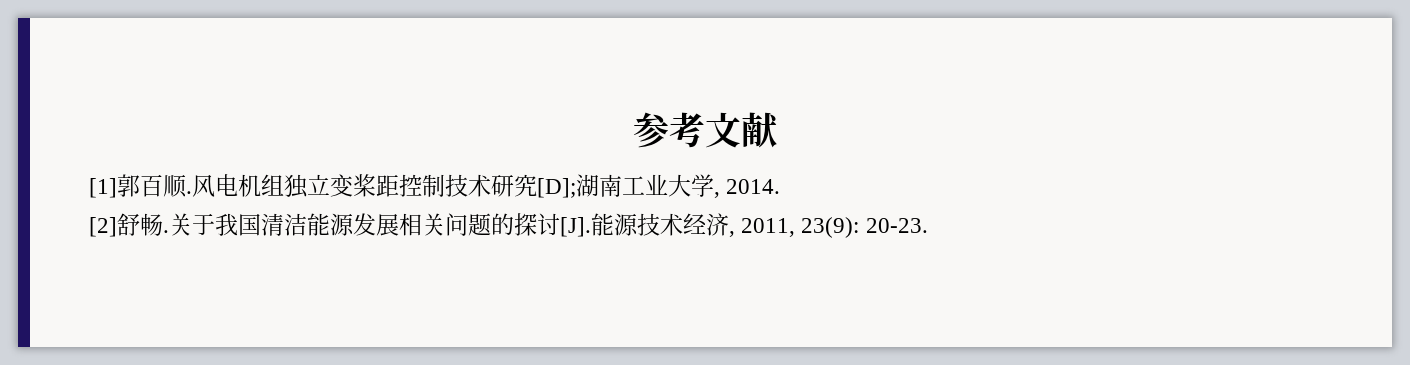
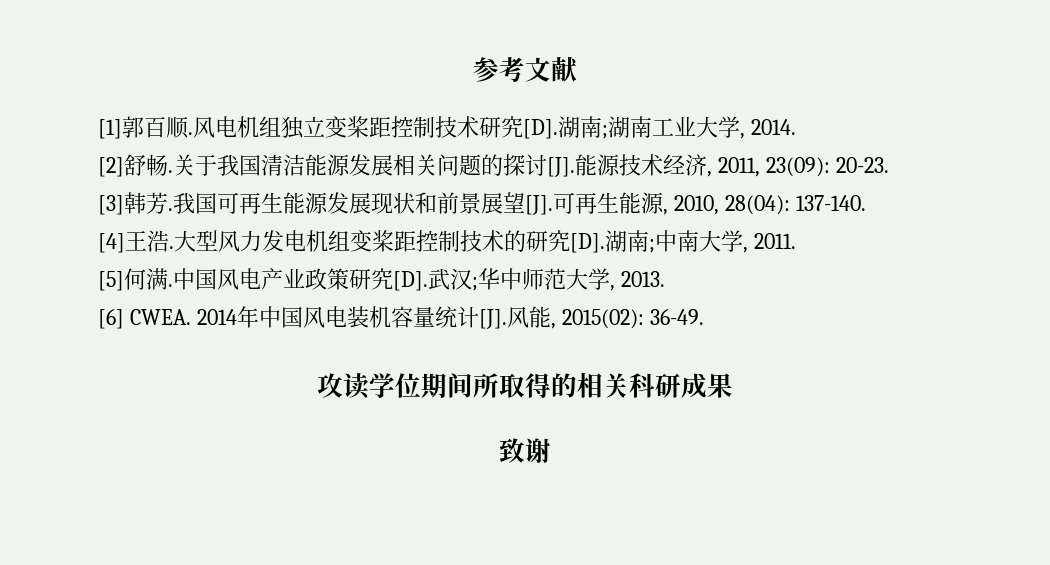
- 风电机组独立变桨距控制技术研究[D];湖南工业大学, 2014.
+ 风电机组独立变桨距控制技术研究[D].湖南;湖南工业大学, 2014.
- 关于我国清洁能源发展相关问题的探讨[J].能源技术经济, 2011, 23(9): 20-23.
+ 关于我国清洁能源发展相关问题的探讨[J].能源技术经济, 2011, 23(09): 20-23.
+ [3]韩芳.我国可再生能源发展现状和前景展望[J].可再生能源, 2010, 28(04): 137-140.
+ [4]王浩.大型风力发电机组变桨距控制技术的研究[D].湖南;中南大学, 2011.
+ [5]何满.中国风电产业政策研究[D].武汉;华中师范大学, 2013.
+ [6] CWEA. 2014年中国风电装机容量统计[J].风能, 2015(02): 36-49.
+ 攻读学位期间所取得的相关科研成果
+ 致谢

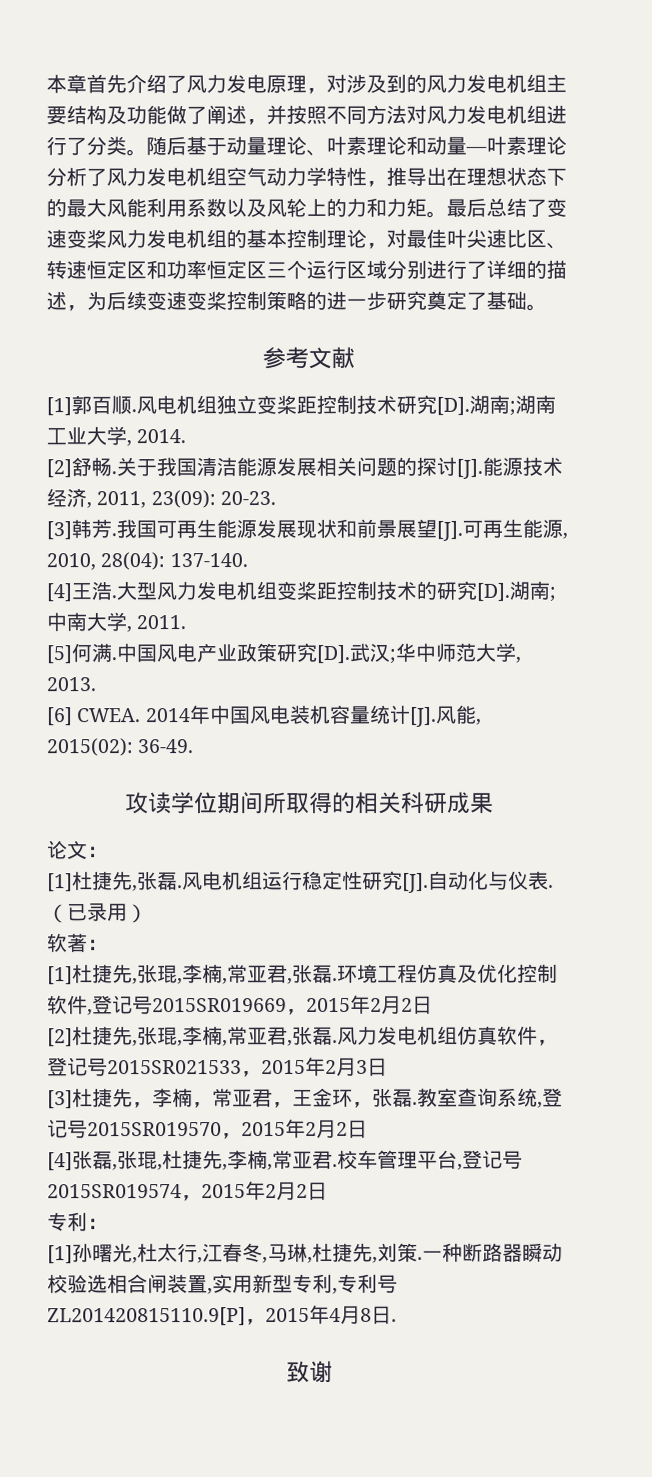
+ 本章首先介绍了风力发电原理，对涉及到的风力发电机组主要结构及功能做了阐述，并按照不同方法对风力发电机组进行了分类。随后基于动量理论、叶素理论和动量—叶素理论分析了风力发电机组空气动力学特性，推导出在理想状态下的最大风能利用系数以及风轮上的力和力矩。最后总结了变速变桨风力发电机组的基本控制理论，对最佳叶尖速比区、转速恒定区和功率恒定区三个运行区域分别进行了详细的描述，为后续变速变桨控制策略的进一步研究奠定了基础。
+ 论文：
+ [1]杜捷先,张磊.风电机组运行稳定性研究[J].自动化与仪表.（已录用）
+ 软著：
+ [1]杜捷先,张琨,李楠,常亚君,张磊.环境工程仿真及优化控制软件,登记号2015SR019669，2015年2月2日
+ [2]杜捷先,张琨,李楠,常亚君,张磊.风力发电机组仿真软件，登记号2015SR021533，2015年2月3日
+ [3]杜捷先，李楠，常亚君，王金环，张磊.教室查询系统,登记号2015SR019570，2015年2月2日
+ [4]张磊,张琨,杜捷先,李楠,常亚君.校车管理平台,登记号2015SR019574，2015年2月2日
+ 专利：
+ [1]孙曙光,杜太行,江春冬,马琳,杜捷先,刘策.一种断路器瞬动校验选相合闸装置,实用新型专利,专利号ZL201420815110.9[P]，2015年4月8日.

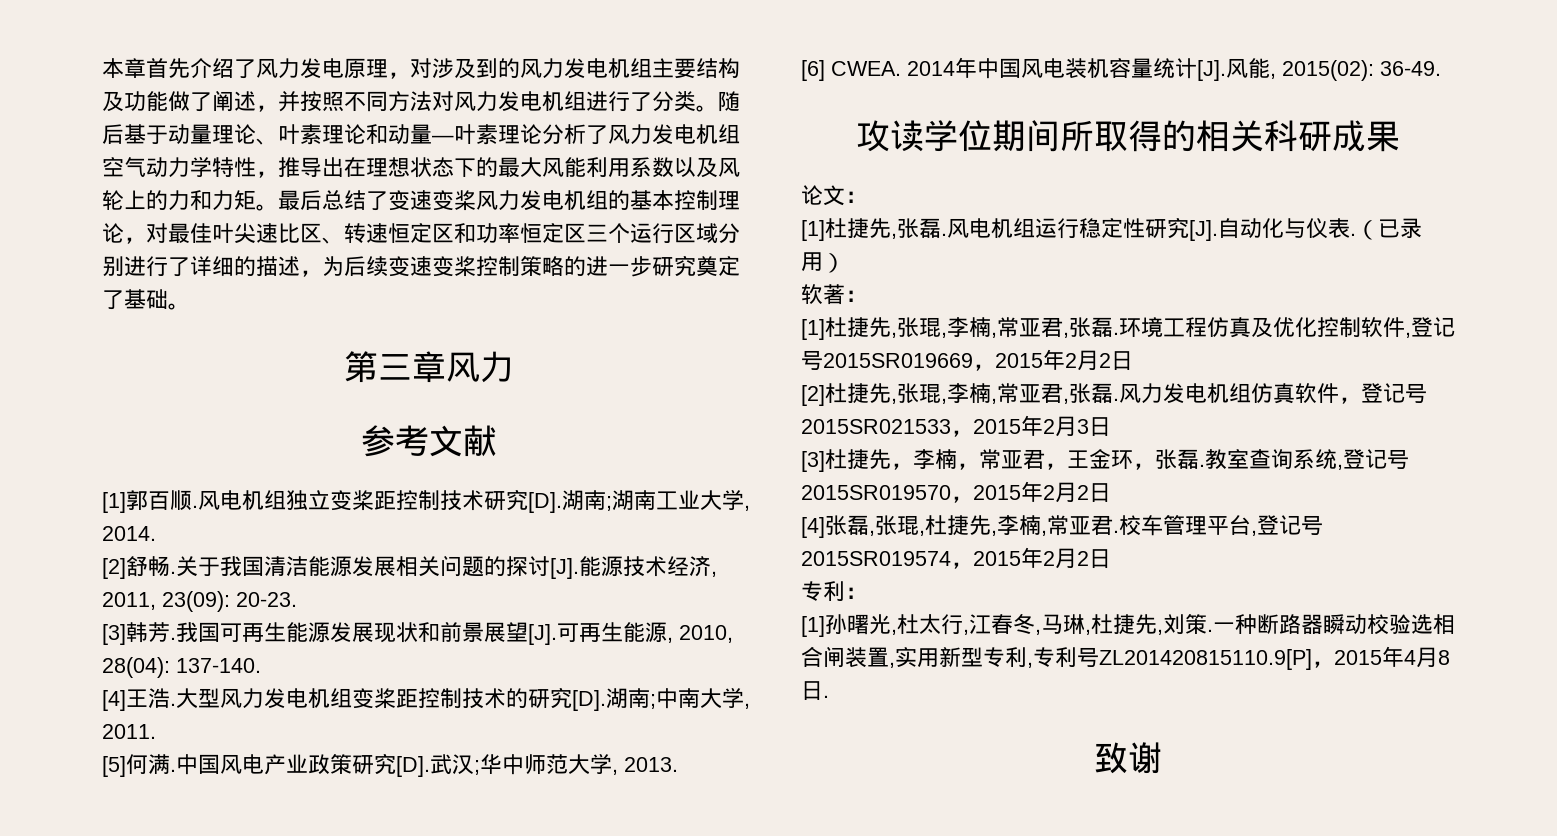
+ 第三章风力

